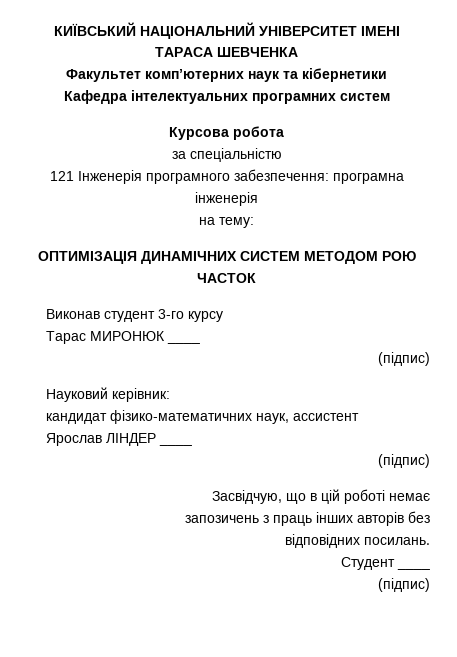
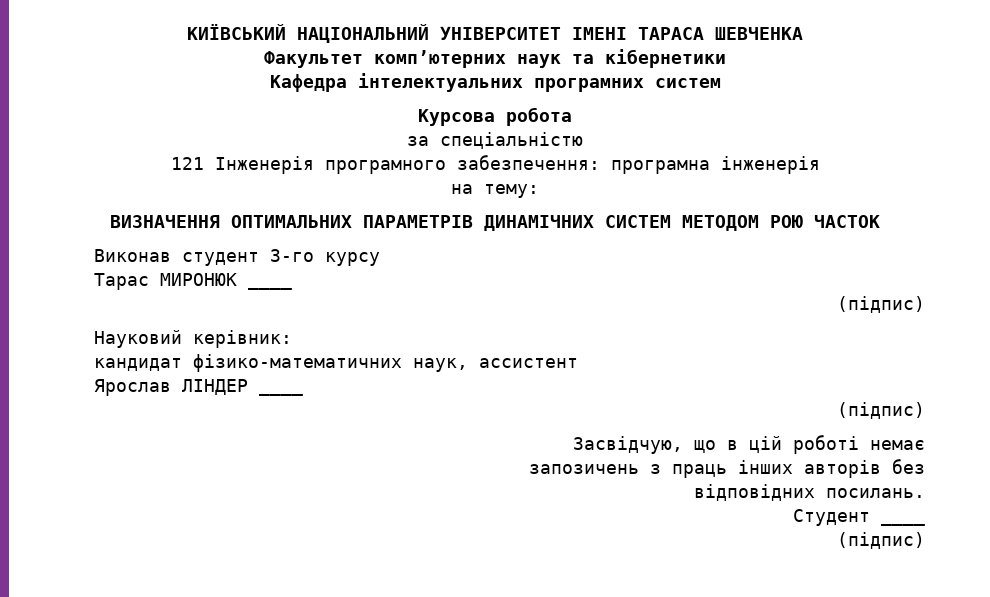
- ОПТИМІЗАЦІЯ ДИНАМІЧНИХ СИСТЕМ МЕТОДОМ РОЮ ЧАСТОК
+ ВИЗНАЧЕННЯ ОПТИМАЛЬНИХ ПАРАМЕТРІВ ДИНАМІЧНИХ СИСТЕМ МЕТОДОМ РОЮ ЧАСТОК

